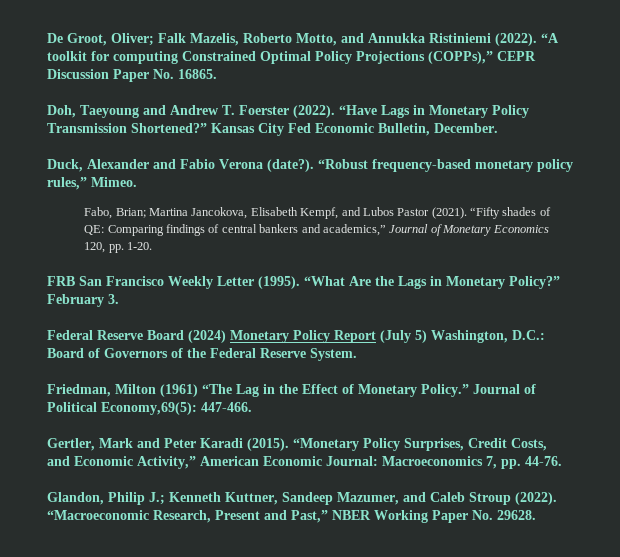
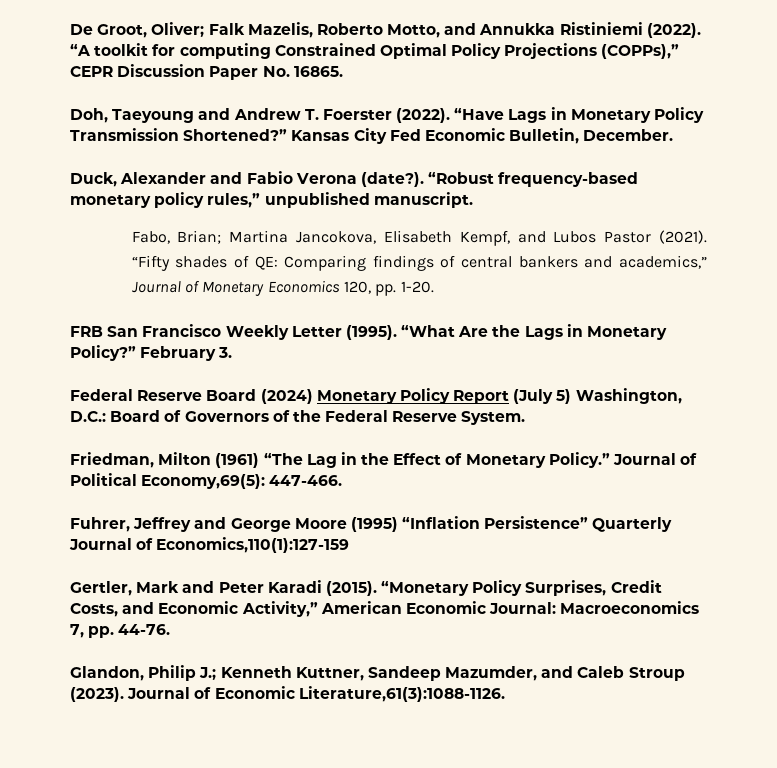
- “Robust frequency-based monetary policy rules,” Mimeo.
+ “Robust frequency-based monetary policy rules,” unpublished manuscript.
+ Fuhrer, Jeffrey and George Moore (1995) “Inflation Persistence” Quarterly Journal of Economics,110(1):127-159
- Glandon, Philip J.; Kenneth Kuttner, Sandeep Mazumer, and Caleb Stroup (2022). “Macroeconomic Research, Present and Past,” NBER Working Paper No. 29628.
+ Glandon, Philip J.; Kenneth Kuttner, Sandeep Mazumder, and Caleb Stroup (2023). Journal of Economic Literature,61(3):1088-1126.

